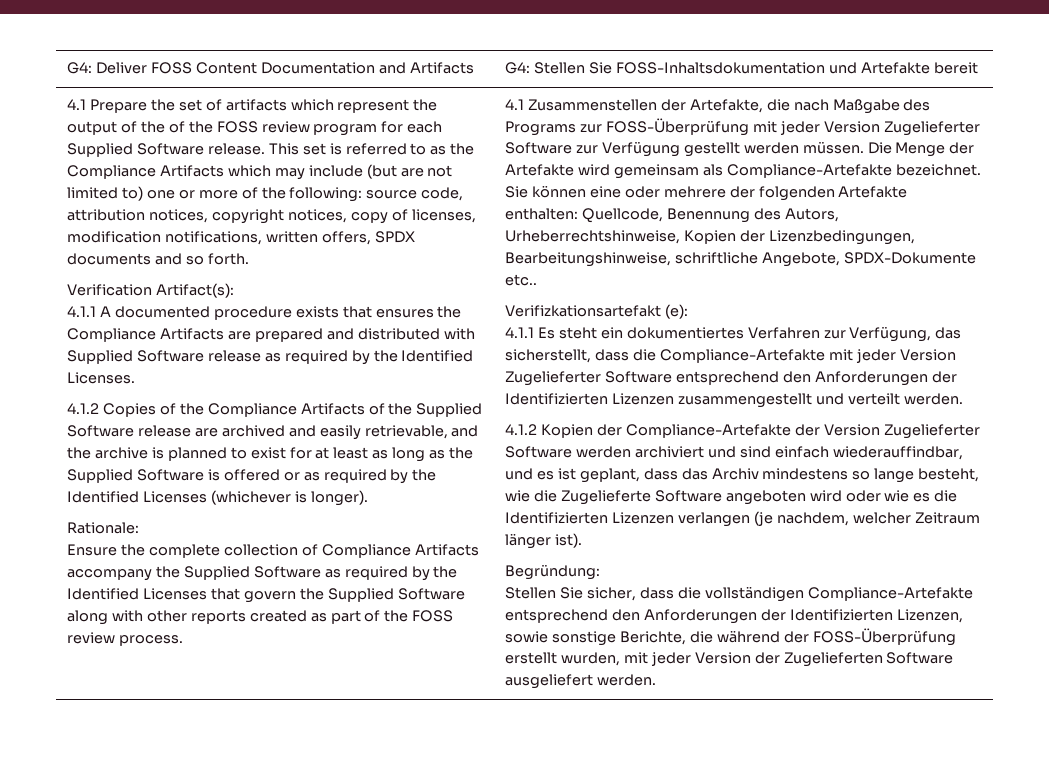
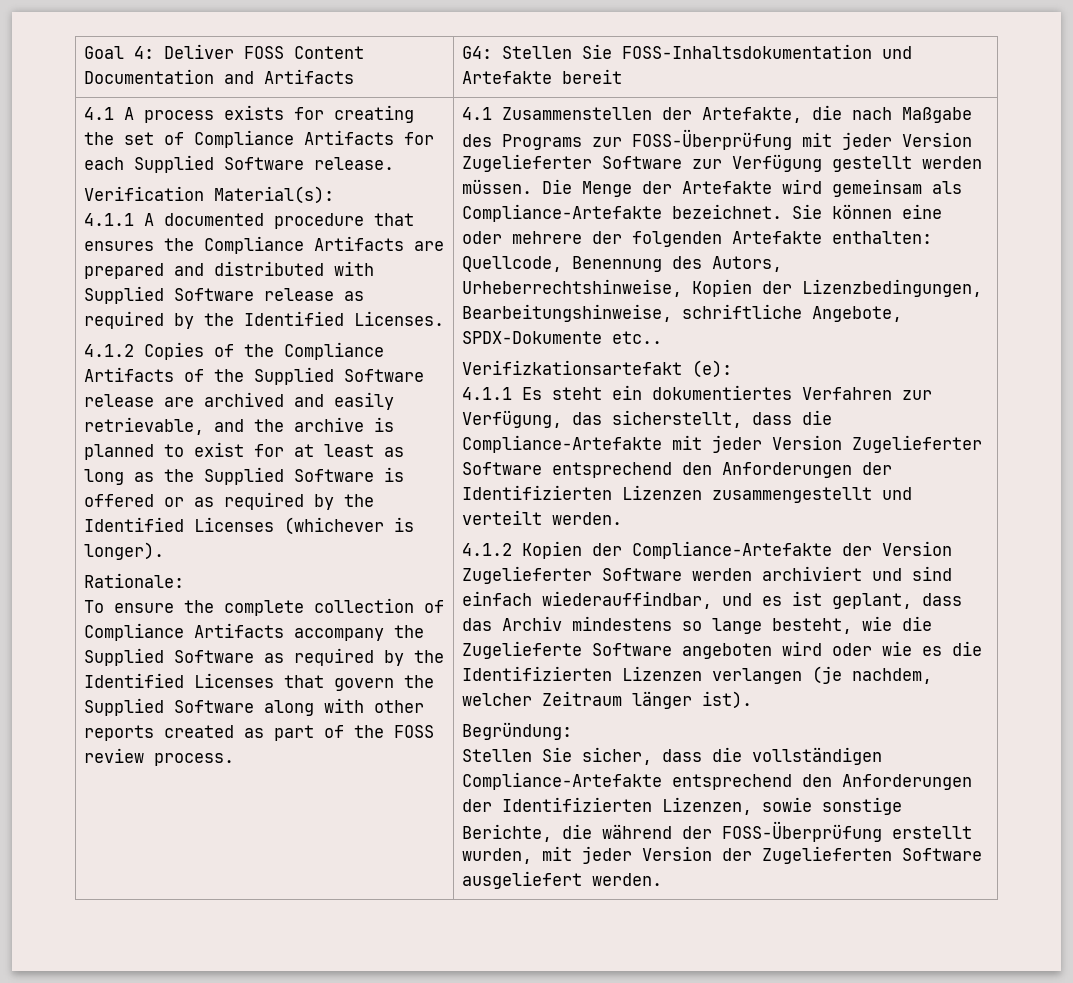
- G4: Deliver FOSS Content Documentation and Artifacts | G4: Stellen Sie FOSS-Inhaltsdokumentation und Artefakte bereit
+ Goal 4: Deliver FOSS Content Documentation and Artifacts | G4: Stellen Sie FOSS-Inhaltsdokumentation und Artefakte bereit
- 4.1 Prepare the set of artifacts which represent the output of the of the FOSS review program for each Supplied Software release. This set is referred to as the Compliance Artifacts which may include (but are not limited to) one or more of the following: source code, attribution notices, copyright notices, copy of licenses, modification notifications, written offers, SPDX documents and so forth.
+ 4.1 A process exists for creating the set of Compliance Artifacts for each Supplied Software release.
- Verification Artifact(s):
+ Verification Material(s):
- 4.1.1 A documented procedure exists that ensures the Compliance Artifacts are prepared and distributed with Supplied Software release as required by the Identified Licenses.
+ 4.1.1 A documented procedure that ensures the Compliance Artifacts are prepared and distributed with Supplied Software release as required by the Identified Licenses.
- Ensure the complete collection of Compliance Artifacts accompany the Supplied Software as required by the Identified Licenses that govern the Supplied Software along with other reports created as part of the FOSS review process.
+ To ensure the complete collection of Compliance Artifacts accompany the Supplied Software as required by the Identified Licenses that govern the Supplied Software along with other reports created as part of the FOSS review process.

